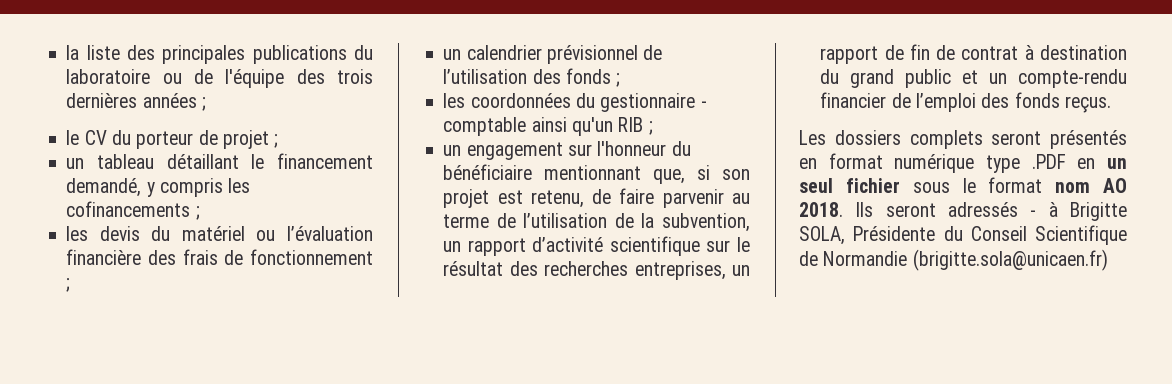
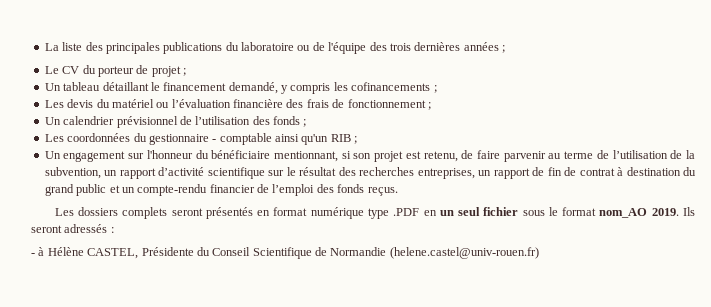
- la liste des principales publications du laboratoire ou de l'équipe des trois dernières années ;
+ La liste des principales publications du laboratoire ou de l'équipe des trois dernières années ;
- le CV du porteur de projet ;
+ Le CV du porteur de projet ;
- un tableau détaillant le financement demandé, y compris les cofinancements ;
+ Un tableau détaillant le financement demandé, y compris les cofinancements ;
- les devis du matériel ou l’évaluation financière des frais de fonctionnement ;
+ Les devis du matériel ou l’évaluation financière des frais de fonctionnement ;
- un calendrier prévisionnel de l’utilisation des fonds ;
+ Un calendrier prévisionnel de l’utilisation des fonds ;
- les coordonnées du gestionnaire - comptable ainsi qu'un RIB ;
+ Les coordonnées du gestionnaire - comptable ainsi qu'un RIB ;
- un engagement sur l'honneur du bénéficiaire mentionnant que, si son projet est retenu, de faire parvenir au terme de l’utilisation de la subvention, un rapport d’activité scientifique sur le résultat des recherches entreprises, un rapport de fin de contrat à destination du grand public et un compte-rendu financier de l’emploi des fonds reçus.
+ Un engagement sur l'honneur du bénéficiaire mentionnant, si son projet est retenu, de faire parvenir au terme de l’utilisation de la subvention, un rapport d’activité scientifique sur le résultat des recherches entreprises, un rapport de fin de contrat à destination du grand public et un compte-rendu financier de l’emploi des fonds reçus.
- Les dossiers complets seront présentés en format numérique type .PDF en un seul fichier sous le format nom AO 2018.
+ Les dossiers complets seront présentés en format numérique type .PDF en un seul fichier sous le format nom_AO 2019.
- Ils seront adressés - à Brigitte SOLA, Présidente du Conseil Scientifique de Normandie (brigitte.sola@unicaen.fr)
+ Ils seront adressés :
+ - à Hélène CASTEL, Présidente du Conseil Scientifique de Normandie (helene.castel@univ-rouen.fr)

